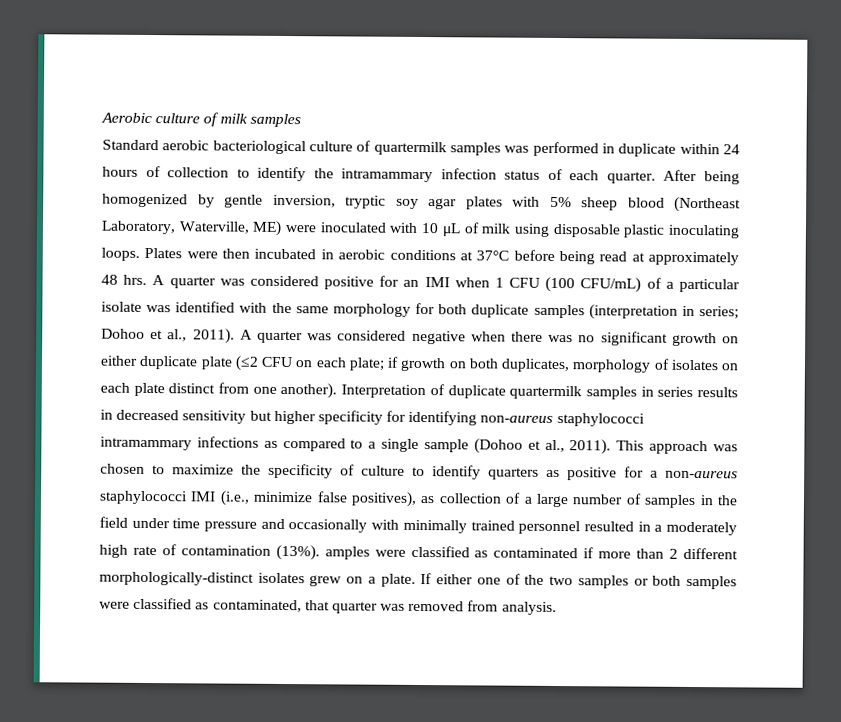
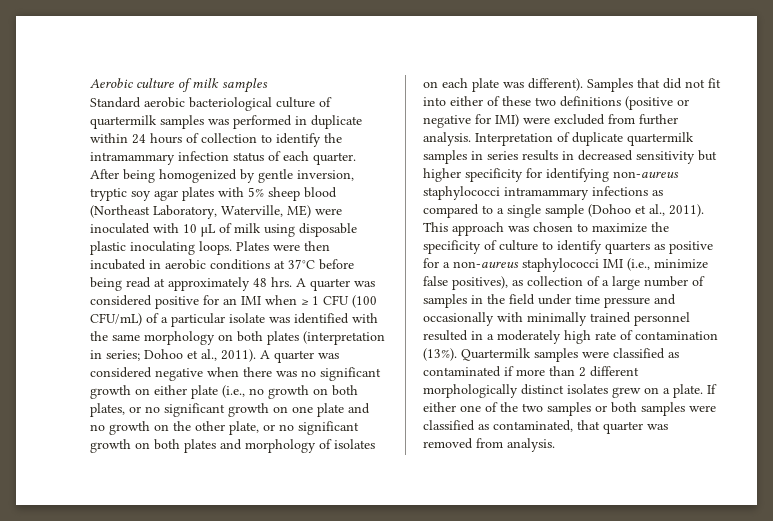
- A quarter was considered positive for an IMI when 1 CFU (100 CFU/mL) of a particular isolate was identified with the same morphology for both duplicate samples (interpretation in series; Dohoo et al., 2011).
+ A quarter was considered positive for an IMI when ≥ 1 CFU (100 CFU/mL) of a particular isolate was identified with the same morphology on both plates (interpretation in series; Dohoo et al., 2011).
- A quarter was considered negative when there was no significant growth on either duplicate plate (≤2 CFU on each plate; if growth on both duplicates, morphology of isolates on each plate distinct from one another).
+ A quarter was considered negative when there was no significant growth on either plate (i.e., no growth on both plates, or no significant growth on one plate and no growth on the other plate, or no significant growth on both plates and morphology of isolates on each plate was different). Samples that did not fit into either of these two definitions (positive or negative for IMI) were excluded from further analysis.
- This approach was chosen to maximize the specificity of culture to identify quarters as positive for a non-aureus staphylococci IMI (i.e., minimize false positives), as collection of a large number of samples in the field under time pressure and occasionally with minimally trained personnel resulted in a moderately high rate of contamination (13%). amples were classified as contaminated if more than 2 different morphologically-distinct isolates grew on a plate.
+ This approach was chosen to maximize the specificity of culture to identify quarters as positive for a non-aureus staphylococci IMI (i.e., minimize false positives), as collection of a large number of samples in the field under time pressure and occasionally with minimally trained personnel resulted in a moderately high rate of contamination (13%). Quartermilk samples were classified as contaminated if more than 2 different morphologically distinct isolates grew on a plate.

